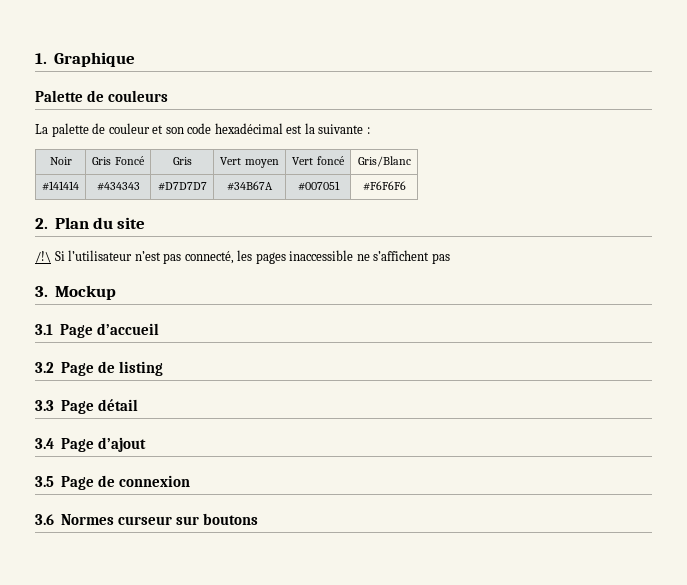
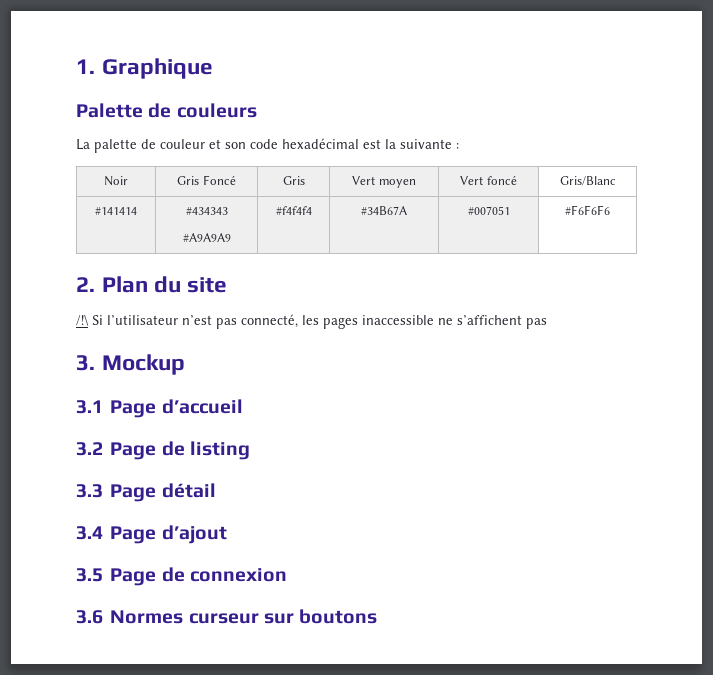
- #141414 | #434343 | #D7D7D7 | #34B67A | #007051 | #F6F6F6
+ #141414 | #434343
+ #A9A9A9 | #f4f4f4 | #34B67A | #007051 | #F6F6F6

